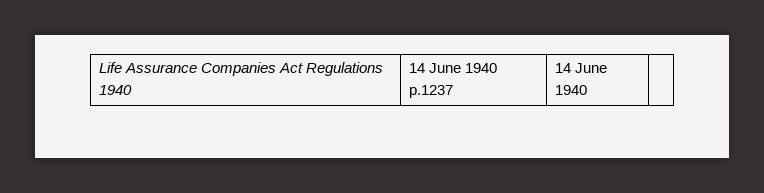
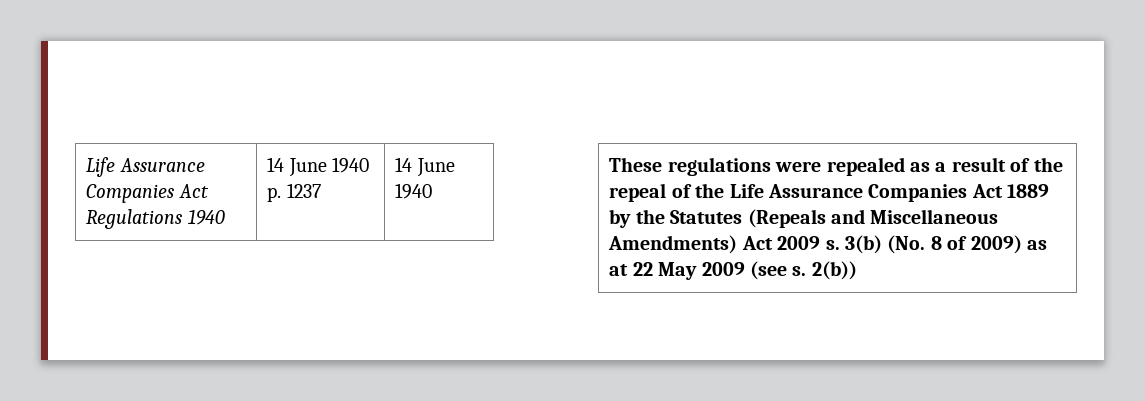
- Life Assurance Companies Act Regulations 1940 | 14 June 1940 p.1237 | 14 June 1940 |
+ Life Assurance Companies Act Regulations 1940 | 14 June 1940 p. 1237 | 14 June 1940
+ These regulations were repealed as a result of the repeal of the Life Assurance Companies Act 1889 by the Statutes (Repeals and Miscellaneous Amendments) Act 2009 s. 3(b) (No. 8 of 2009) as at 22 May 2009 (see s. 2(b))

